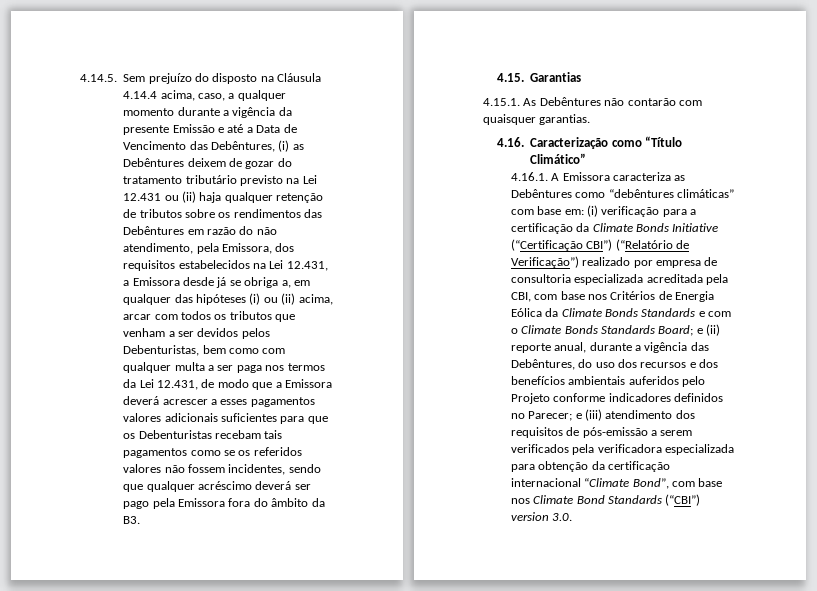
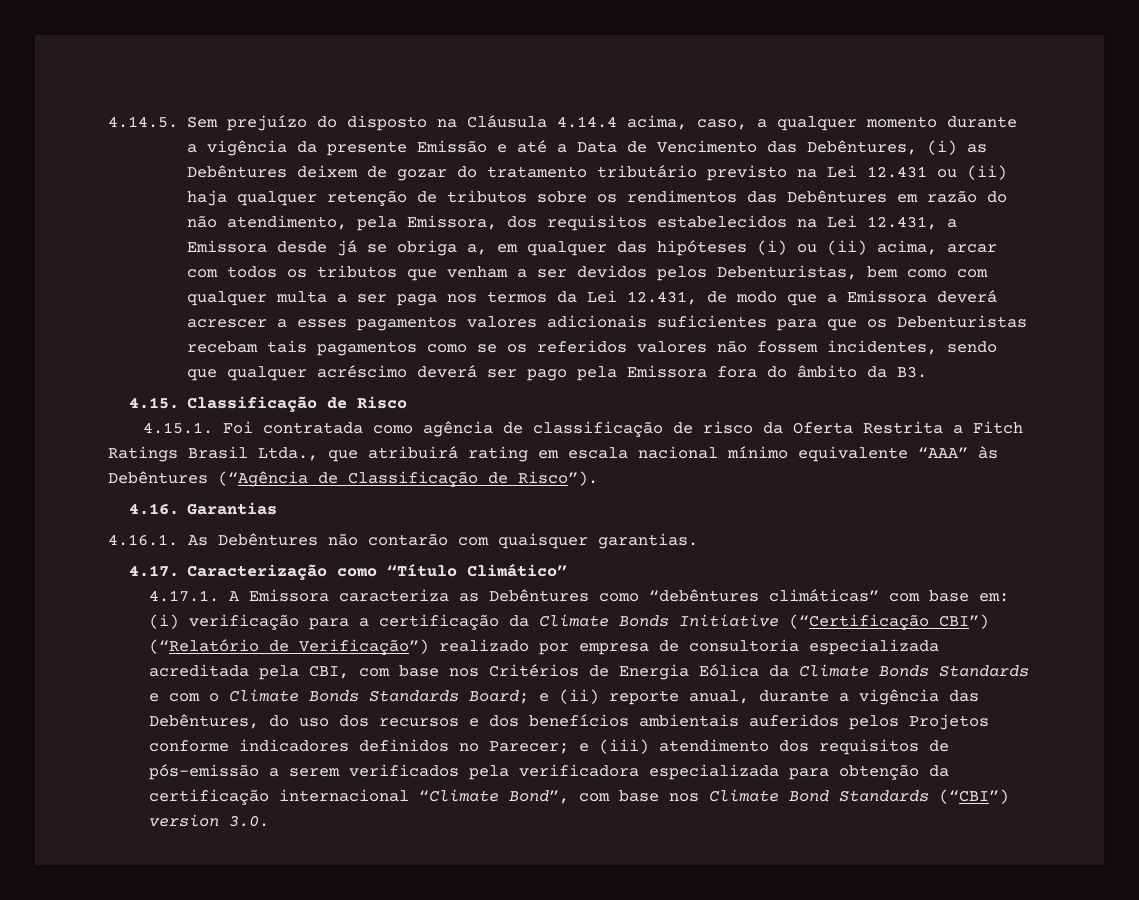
- 4.15. Garantias
+ 4.15. Classificação de Risco
+ 4.15.1. Foi contratada como agência de classificação de risco da Oferta Restrita a Fitch Ratings Brasil Ltda., que atribuirá rating em escala nacional mínimo equivalente “AAA” às Debêntures (“Agência de Classificação de Risco”).
+ 4.16. Garantias
- 4.15.1. As Debêntures não contarão com quaisquer garantias.
+ 4.16.1. As Debêntures não contarão com quaisquer garantias.
- 4.16. Caracterização como “Título Climático”
+ 4.17. Caracterização como “Título Climático”
- 4.16.1. A Emissora caracteriza as Debêntures como “debêntures climáticas” com base em:
+ 4.17.1. A Emissora caracteriza as Debêntures como “debêntures climáticas” com base em:
- e (ii) reporte anual, durante a vigência das Debêntures, do uso dos recursos e dos benefícios ambientais auferidos pelo Projeto conforme indicadores definidos no Parecer;
+ e (ii) reporte anual, durante a vigência das Debêntures, do uso dos recursos e dos benefícios ambientais auferidos pelos Projetos conforme indicadores definidos no Parecer;

